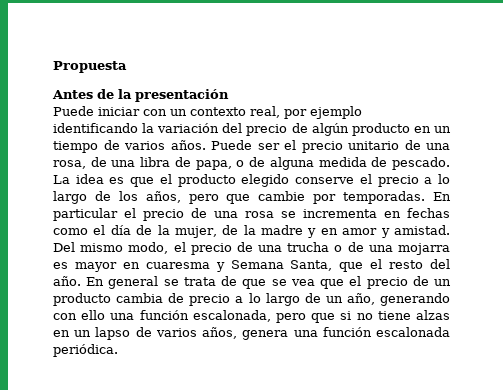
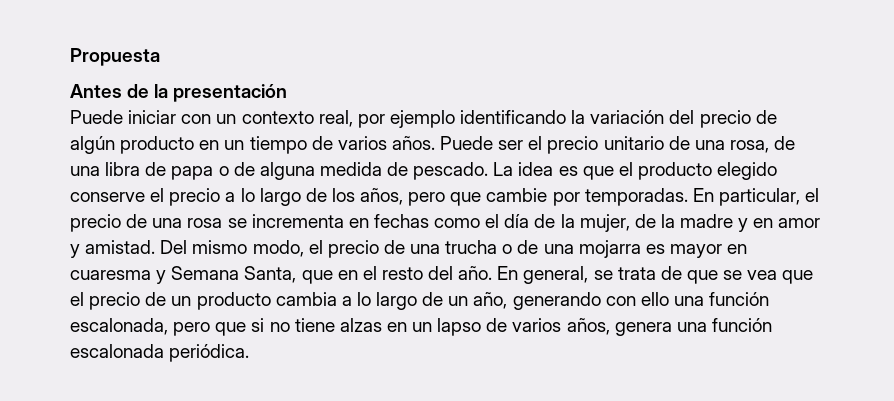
- Puede ser el precio unitario de una rosa, de una libra de papa, o de alguna medida de pescado.
+ Puede ser el precio unitario de una rosa, de una libra de papa o de alguna medida de pescado.
- En particular el precio de una rosa se incrementa en fechas como el día de la mujer, de la madre y en amor y amistad.
+ En particular, el precio de una rosa se incrementa en fechas como el día de la mujer, de la madre y en amor y amistad.
- Del mismo modo, el precio de una trucha o de una mojarra es mayor en cuaresma y Semana Santa, que el resto del año.
+ Del mismo modo, el precio de una trucha o de una mojarra es mayor en cuaresma y Semana Santa, que en el resto del año.
- En general se trata de que se vea que el precio de un producto cambia de precio a lo largo de un año, generando con ello una función escalonada, pero que si no tiene alzas en un lapso de varios años, genera una función escalonada periódica.
+ En general, se trata de que se vea que el precio de un producto cambia a lo largo de un año, generando con ello una función escalonada, pero que si no tiene alzas en un lapso de varios años, genera una función escalonada periódica.

